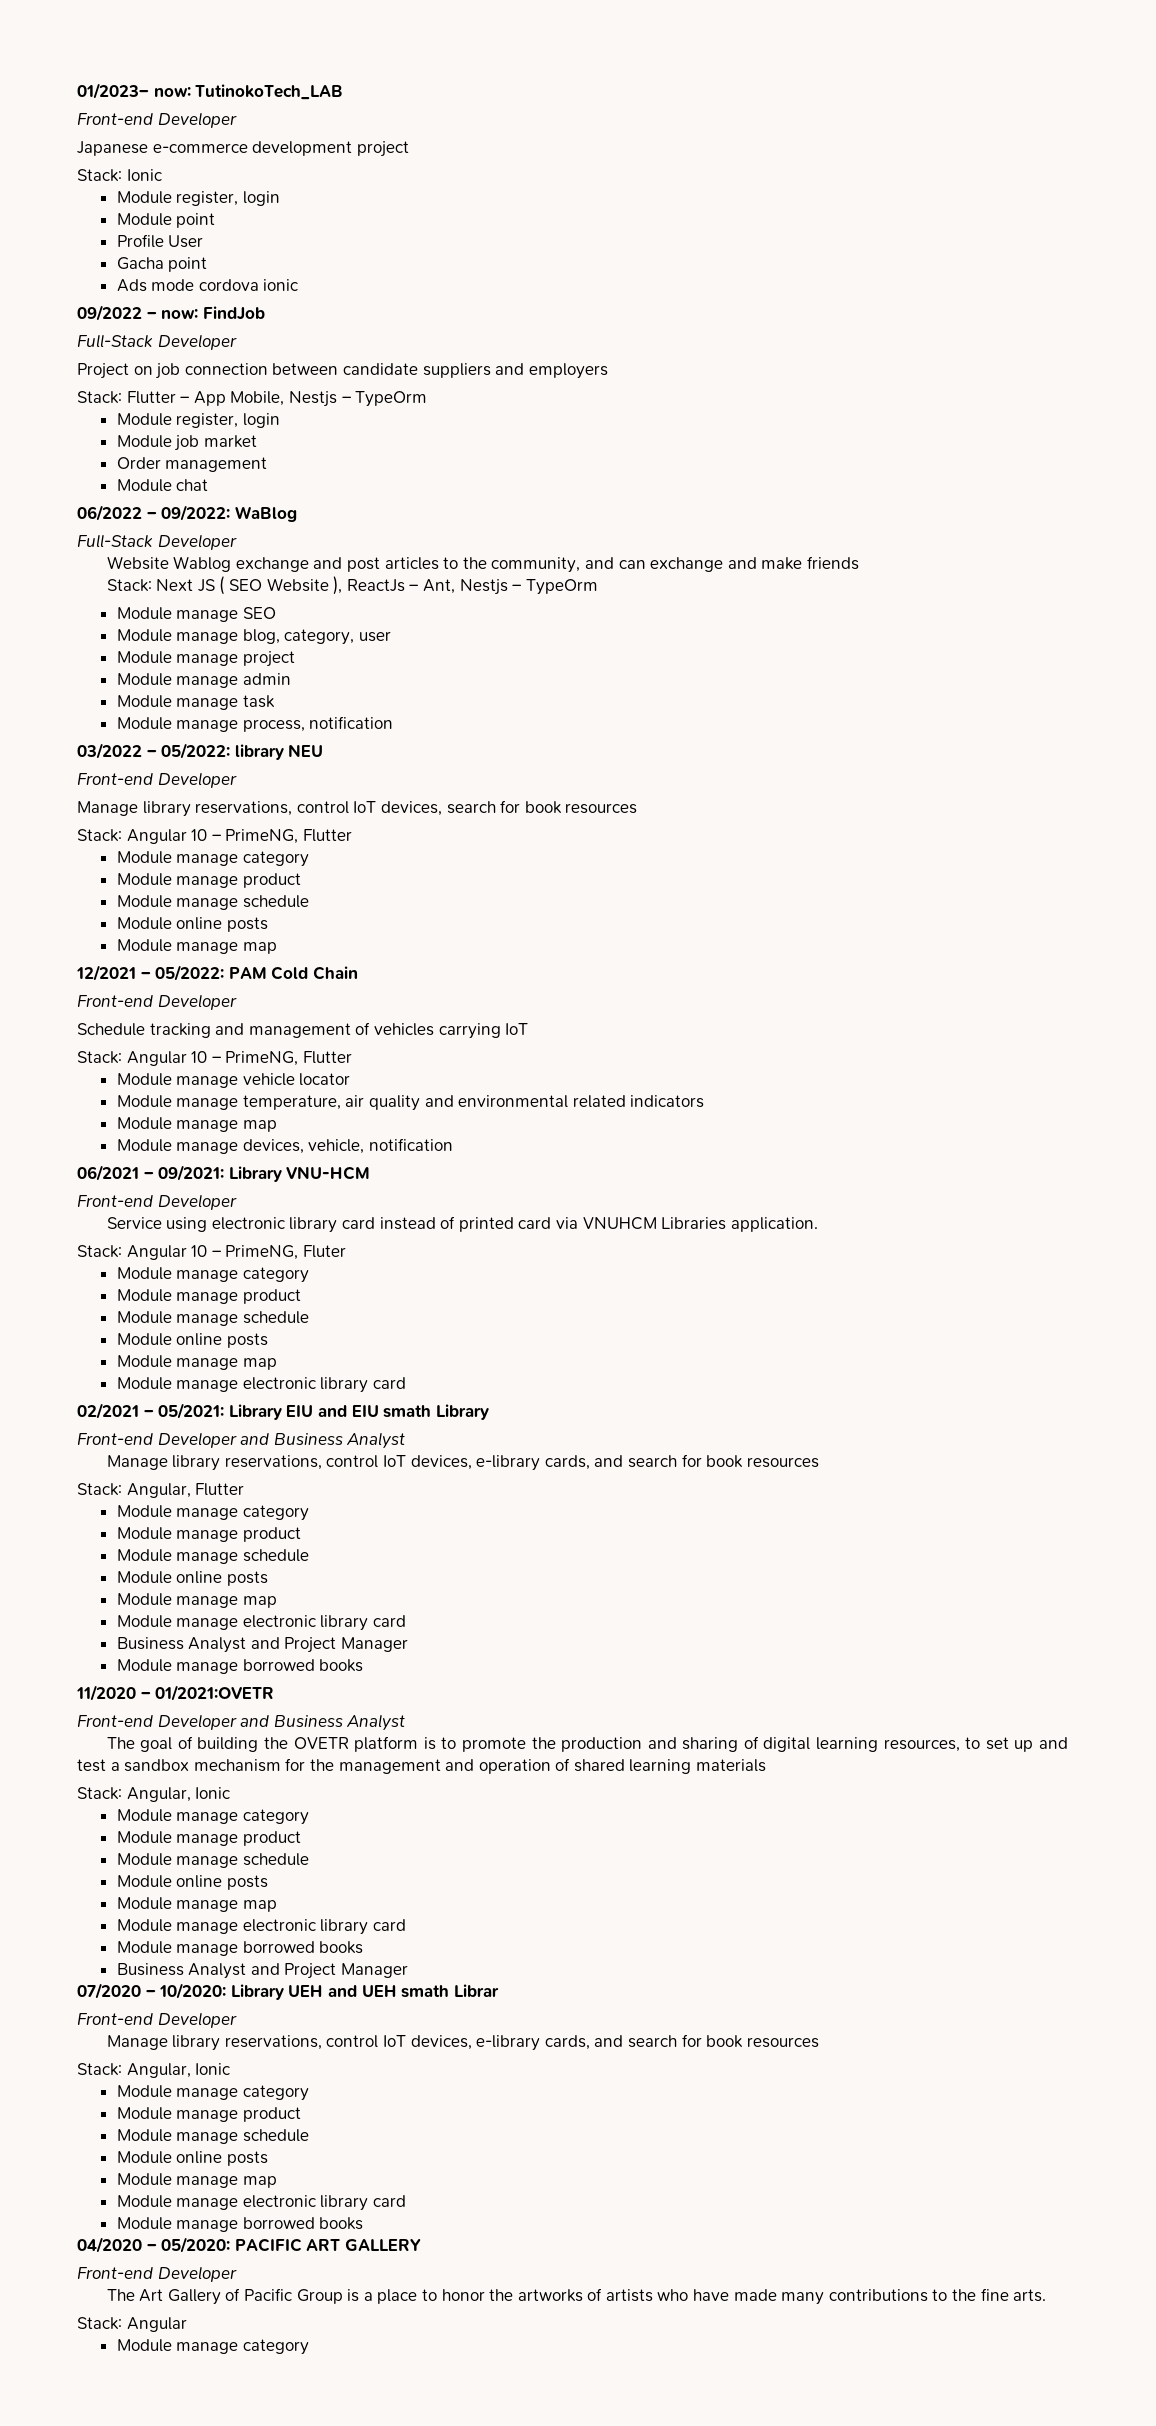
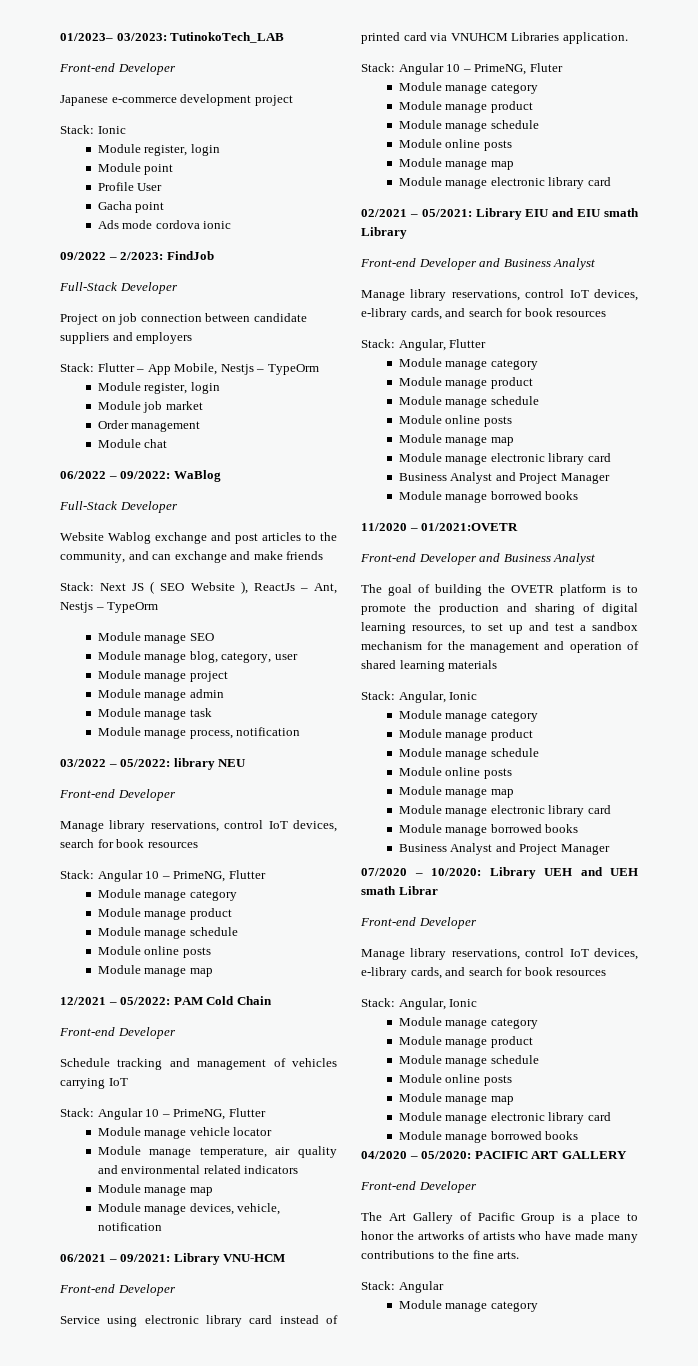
- 01/2023– now: TutinokoTech_LAB
+ 01/2023– 03/2023: TutinokoTech_LAB
- 09/2022 – now: FindJob
+ 09/2022 – 2/2023: FindJob

